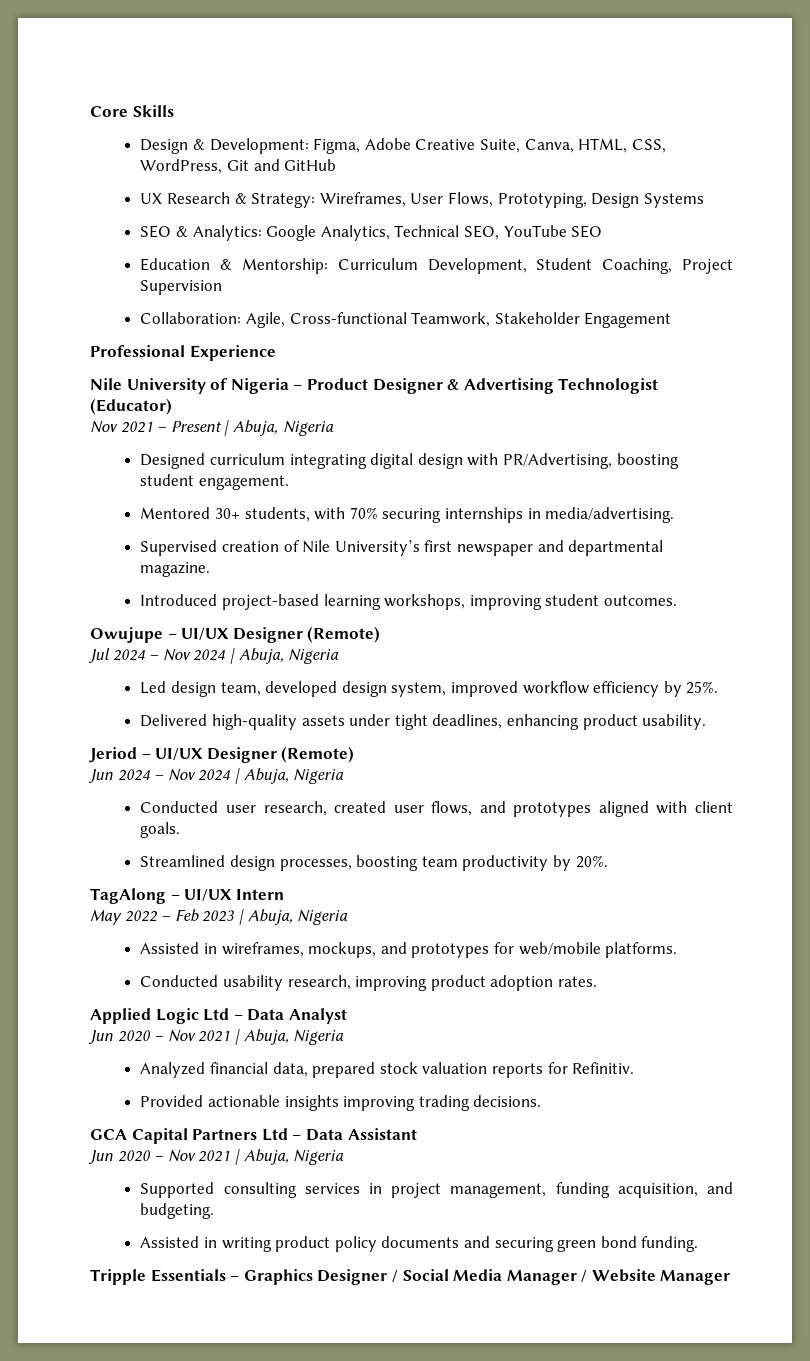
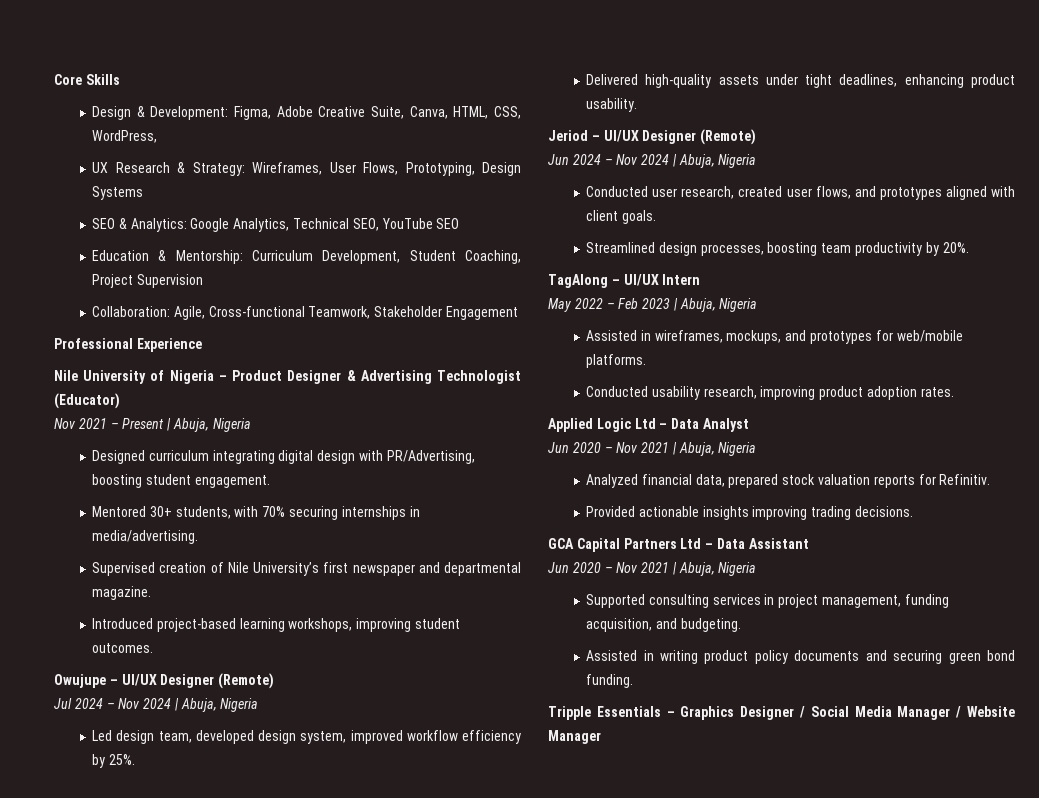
- Design & Development: Figma, Adobe Creative Suite, Canva, HTML, CSS, WordPress, Git and GitHub
+ Design & Development: Figma, Adobe Creative Suite, Canva, HTML, CSS, WordPress,

